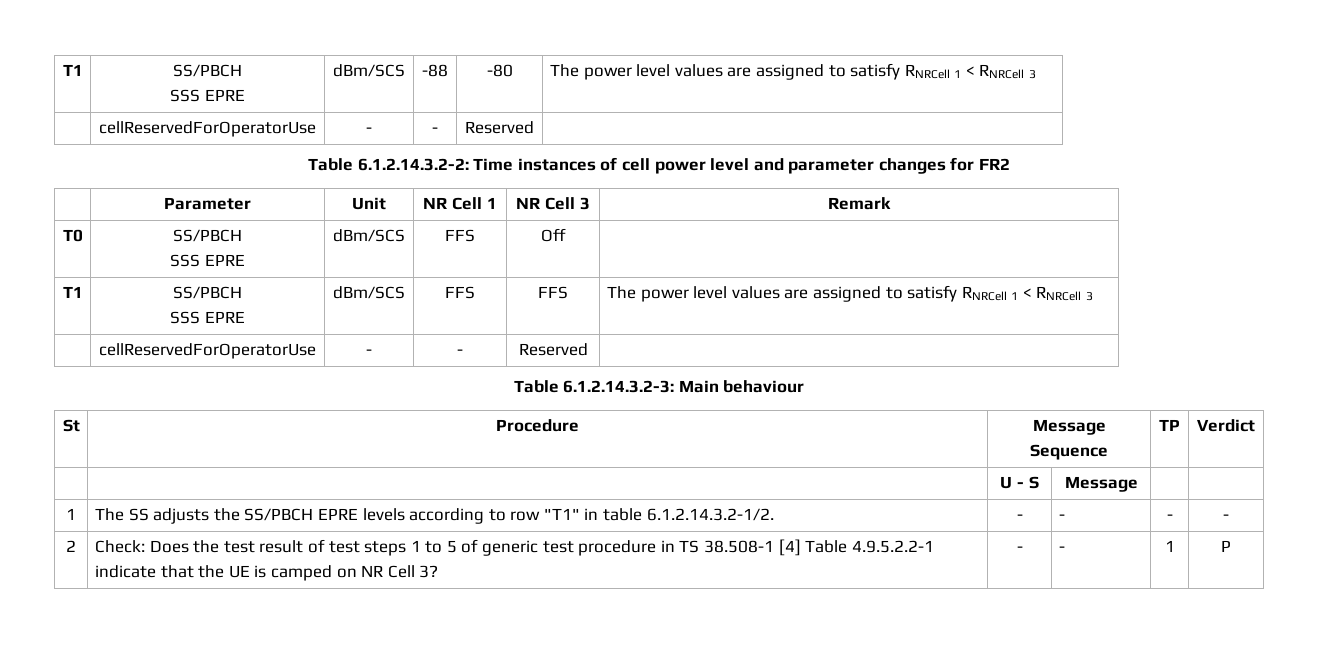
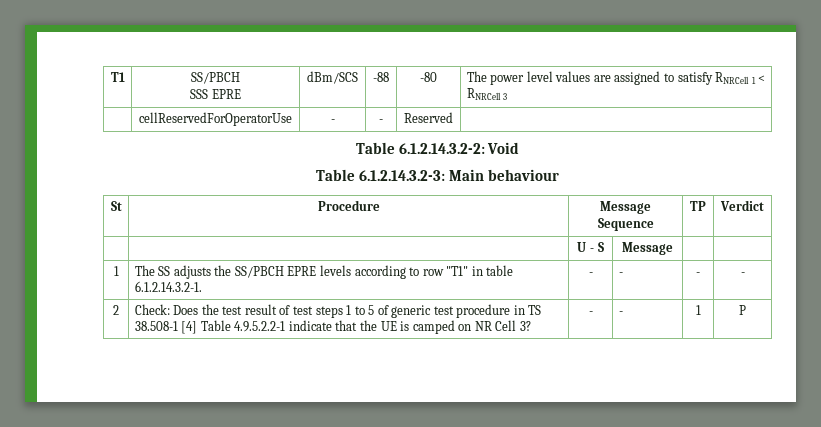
- Table 6.1.2.14.3.2-2: Time instances of cell power level and parameter changes for FR2
- | Parameter | Unit | NR Cell 1 | NR Cell 3 | Remark
- T0 | SS/PBCH
- SSS EPRE | dBm/SCS | FFS | Off |
- T1 | SS/PBCH
- SSS EPRE | dBm/SCS | FFS | FFS | The power level values are assigned to satisfy RNRCell 1 < RNRCell 3
- | cellReservedForOperatorUse | - | - | Reserved |
+ Table 6.1.2.14.3.2-2: Void
- 1 | The SS adjusts the SS/PBCH EPRE levels according to row "T1" in table 6.1.2.14.3.2-1/2. | - | - | - | -
+ 1 | The SS adjusts the SS/PBCH EPRE levels according to row "T1" in table 6.1.2.14.3.2-1. | - | - | - | -

